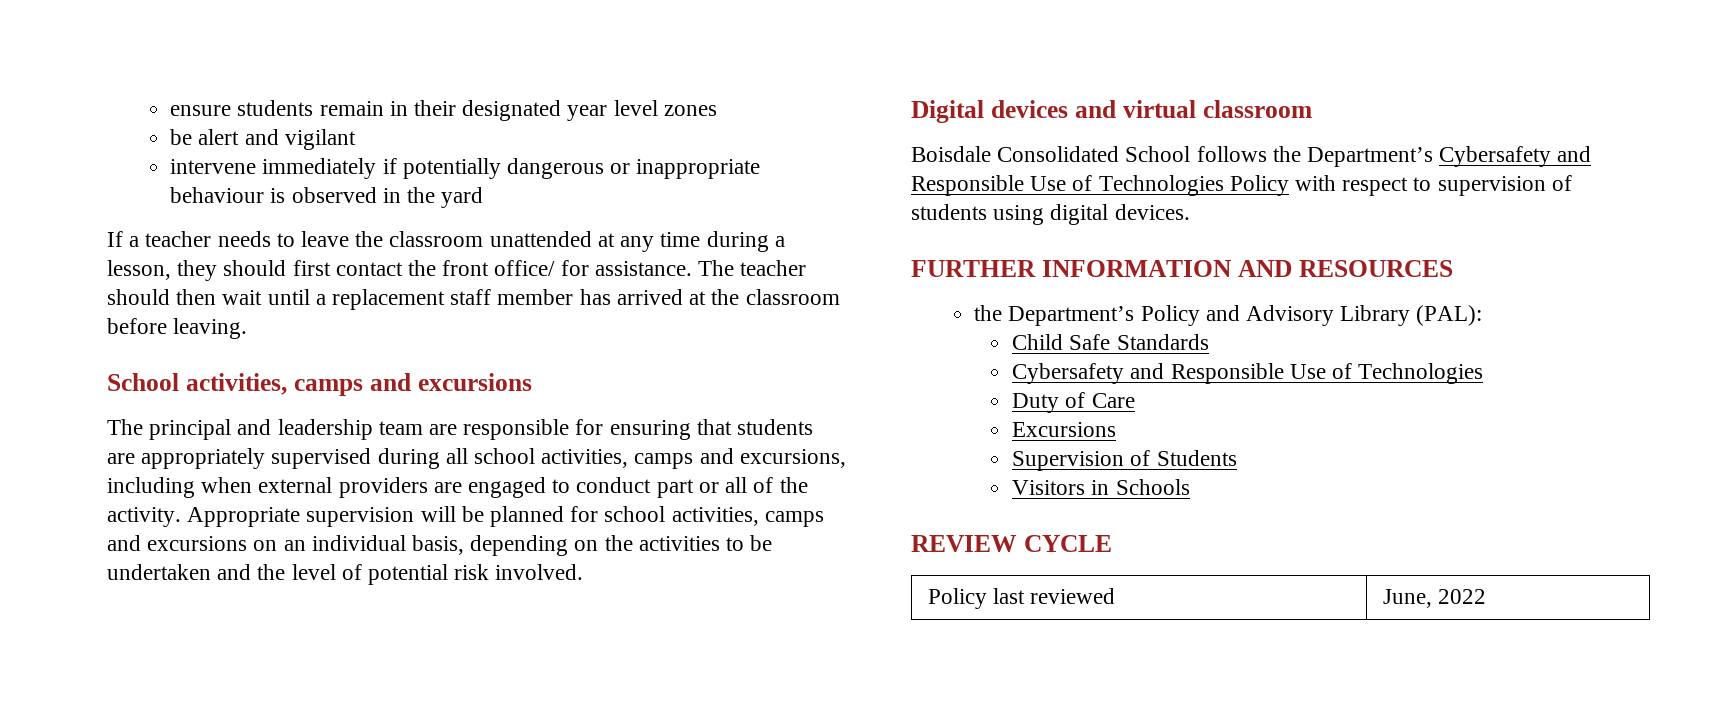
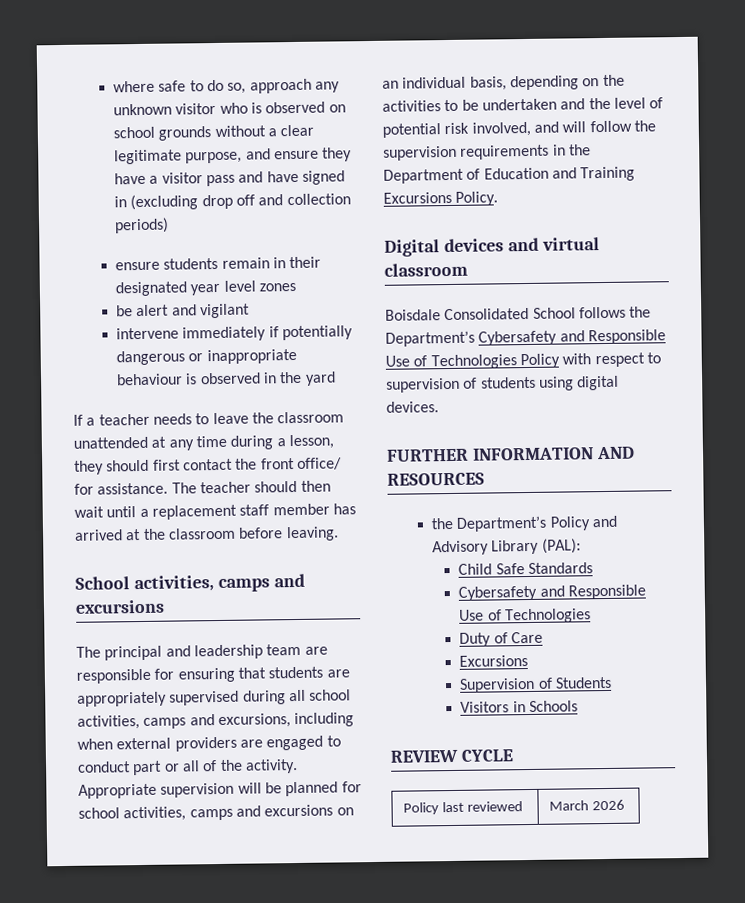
+ where safe to do so, approach any unknown visitor who is observed on school grounds without a clear legitimate purpose, and ensure they have a visitor pass and have signed in (excluding drop off and collection periods)
- Appropriate supervision will be planned for school activities, camps and excursions on an individual basis, depending on the activities to be undertaken and the level of potential risk involved.
+ Appropriate supervision will be planned for school activities, camps and excursions on an individual basis, depending on the activities to be undertaken and the level of potential risk involved, and will follow the supervision requirements in the Department of Education and Training Excursions Policy.
- Policy last reviewed | June, 2022
+ Policy last reviewed | March 2026

